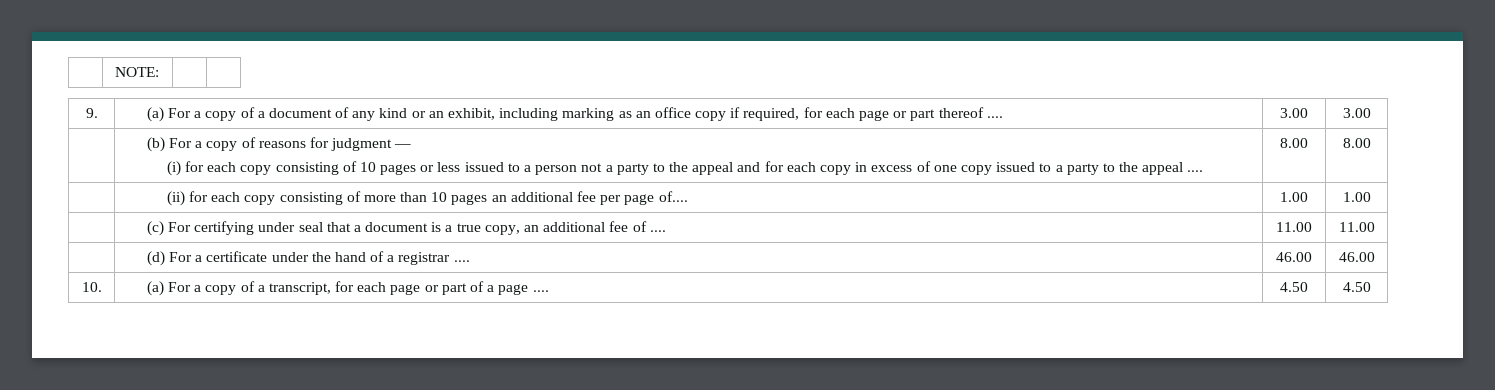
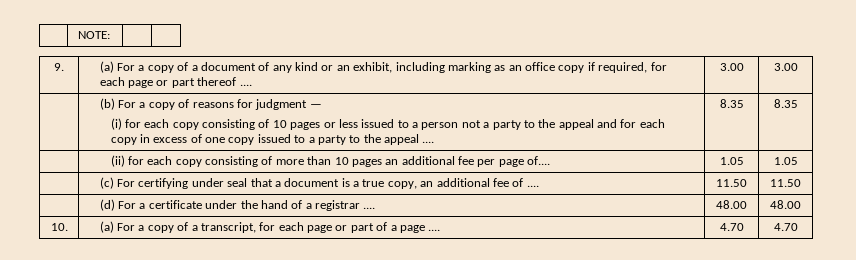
- 8.00 | 8.00
+ 8.35 | 8.35
- | (ii) for each copy consisting of more than 10 pages an additional fee per page of.... | 1.00 | 1.00
+ | (ii) for each copy consisting of more than 10 pages an additional fee per page of.... | 1.05 | 1.05
- | (c) For certifying under seal that a document is a true copy, an additional fee of .... | 11.00 | 11.00
+ | (c) For certifying under seal that a document is a true copy, an additional fee of .... | 11.50 | 11.50
- | (d) For a certificate under the hand of a registrar .... | 46.00 | 46.00
+ | (d) For a certificate under the hand of a registrar .... | 48.00 | 48.00
- 10. | (a) For a copy of a transcript, for each page or part of a page .... | 4.50 | 4.50
+ 10. | (a) For a copy of a transcript, for each page or part of a page .... | 4.70 | 4.70

